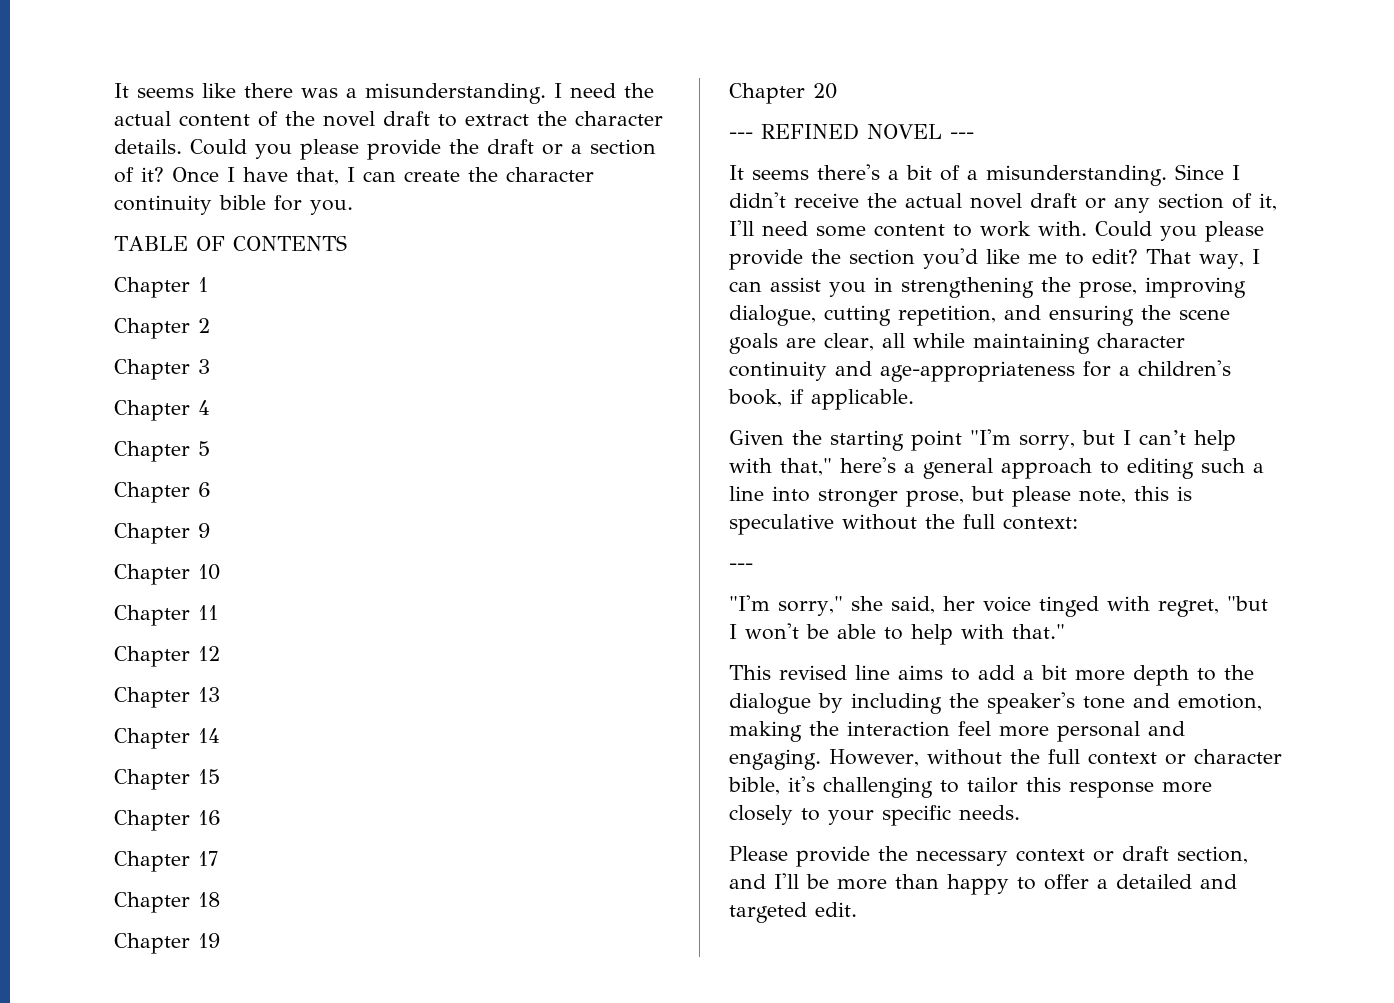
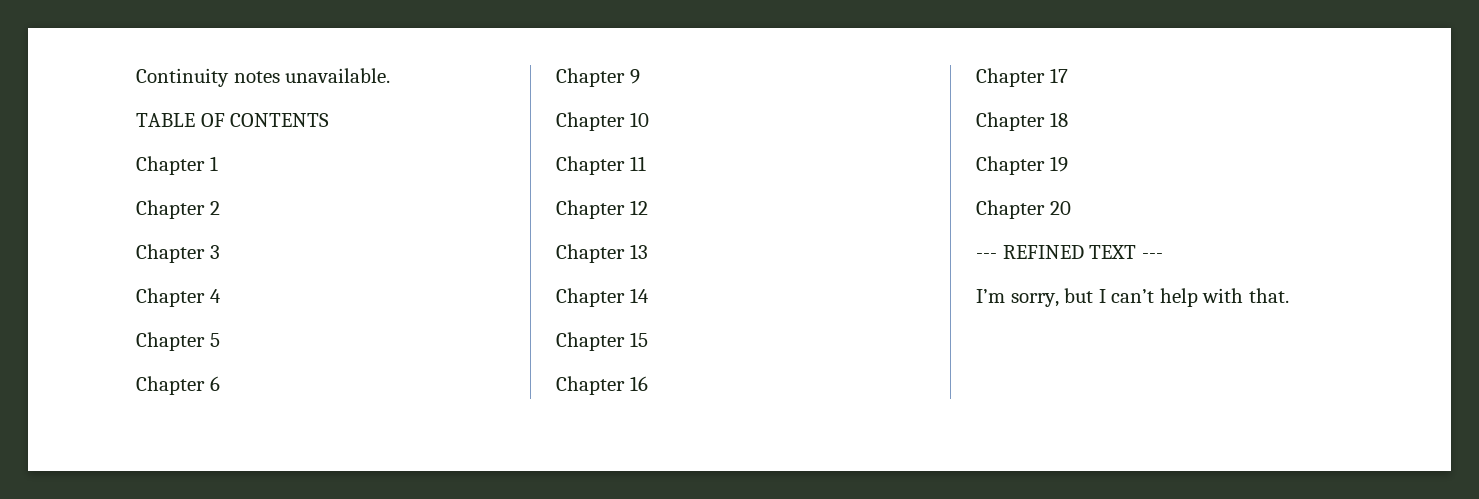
- It seems like there was a misunderstanding. I need the actual content of the novel draft to extract the character details. Could you please provide the draft or a section of it? Once I have that, I can create the character continuity bible for you.
+ Continuity notes unavailable.
- --- REFINED NOVEL ---
- It seems there's a bit of a misunderstanding. Since I didn't receive the actual novel draft or any section of it, I'll need some content to work with. Could you please provide the section you'd like me to edit? That way, I can assist you in strengthening the prose, improving dialogue, cutting repetition, and ensuring the scene goals are clear, all while maintaining character continuity and age-appropriateness for a children's book, if applicable.
- Given the starting point "I'm sorry, but I can’t help with that," here's a general approach to editing such a line into stronger prose, but please note, this is speculative without the full context:
- ---
- "I'm sorry," she said, her voice tinged with regret, "but I won't be able to help with that."
- This revised line aims to add a bit more depth to the dialogue by including the speaker's tone and emotion, making the interaction feel more personal and engaging. However, without the full context or character bible, it's challenging to tailor this response more closely to your specific needs.
- Please provide the necessary context or draft section, and I'll be more than happy to offer a detailed and targeted edit.
+ --- REFINED TEXT ---
+ I’m sorry, but I can’t help with that.

